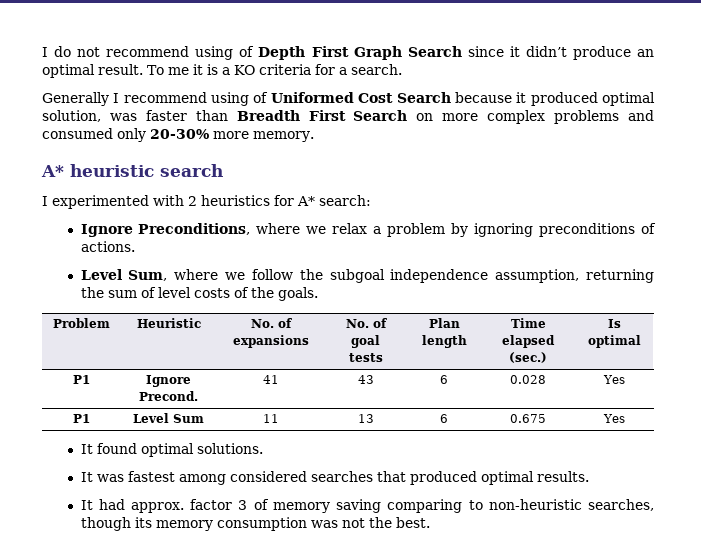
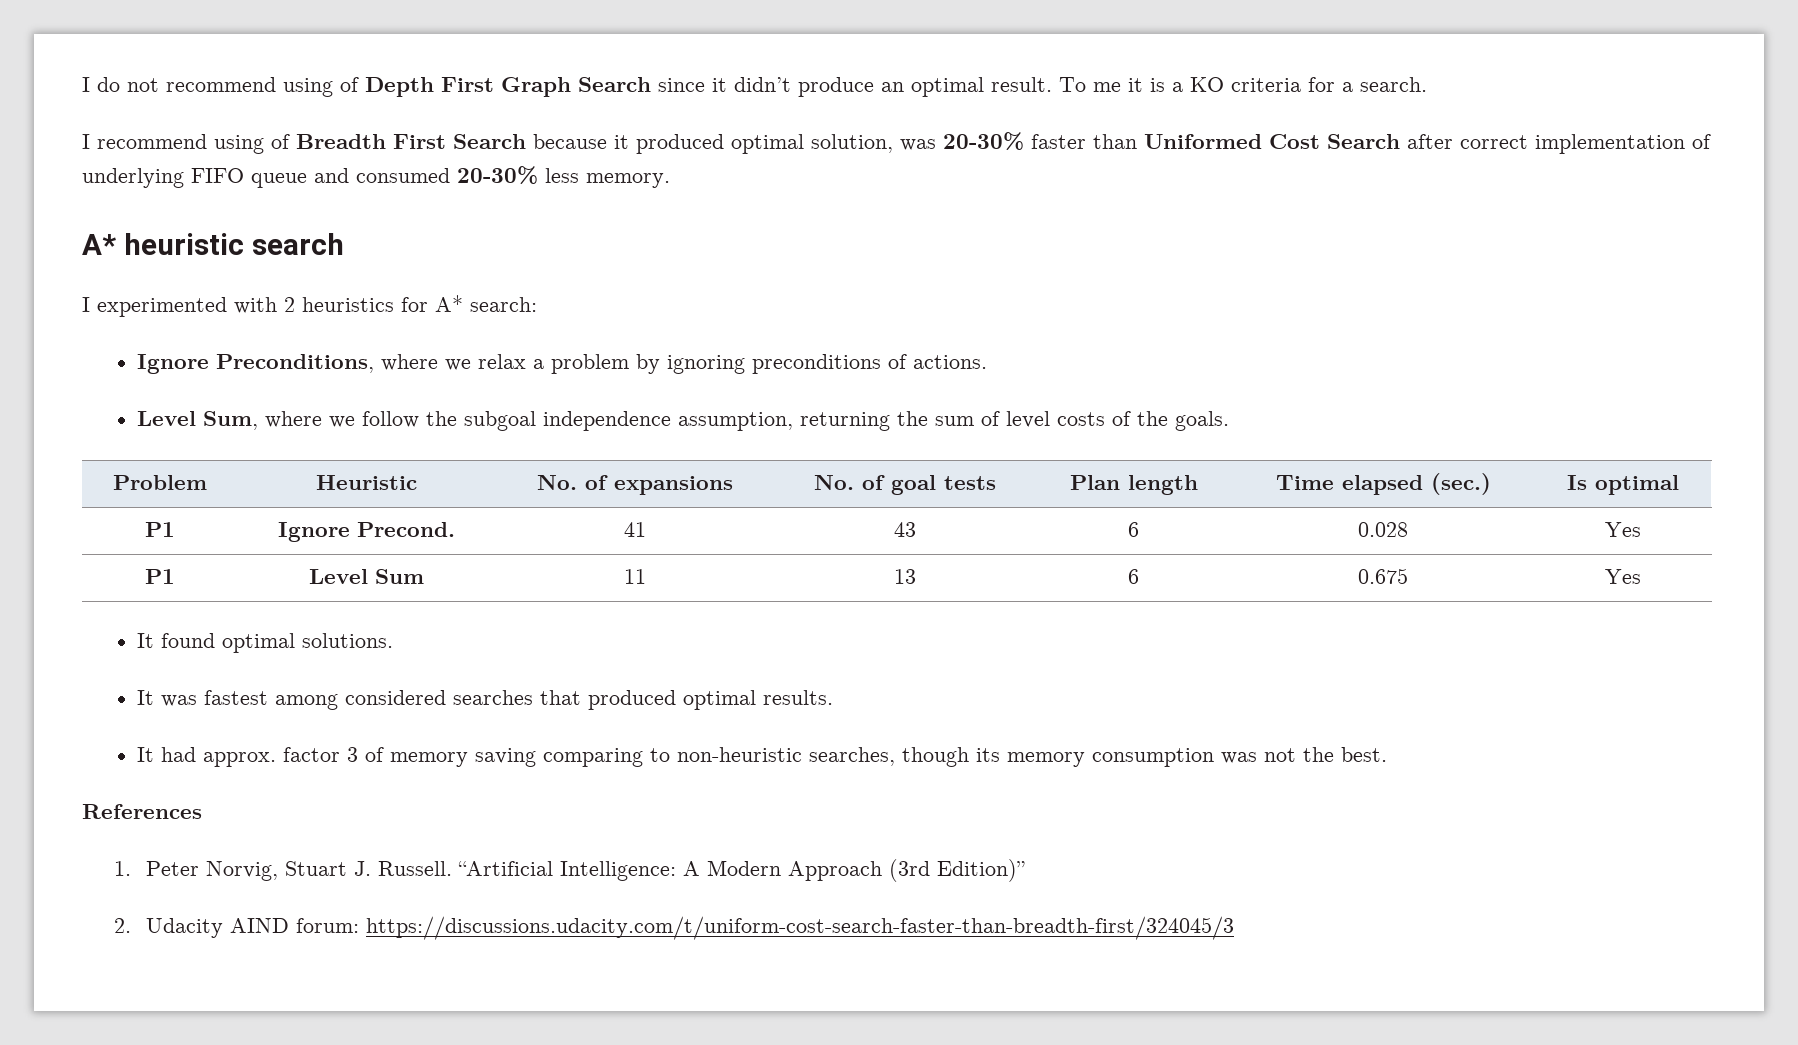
- Generally I recommend using of Uniformed Cost Search because it produced optimal solution, was faster than Breadth First Search on more complex problems and consumed only 20-30% more memory.
+ I recommend using of Breadth First Search because it produced optimal solution, was 20-30% faster than Uniformed Cost Search after correct implementation of underlying FIFO queue and consumed 20-30% less memory.
+ References
+ 1. Peter Norvig, Stuart J. Russell. “Artificial Intelligence: A Modern Approach (3rd Edition)”
+ 2. Udacity AIND forum: https://discussions.udacity.com/t/uniform-cost-search-faster-than-breadth-first/324045/3

